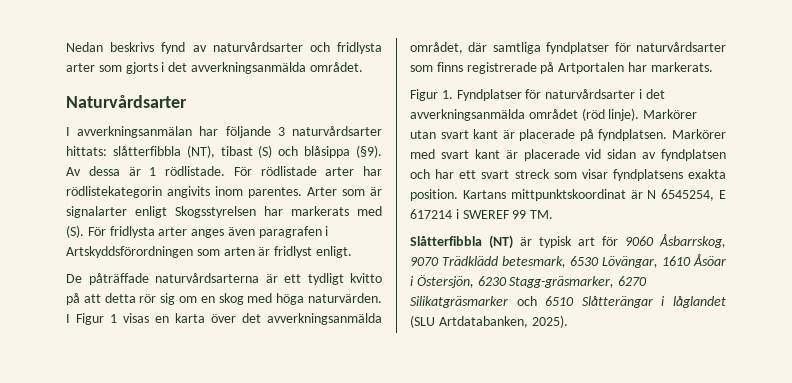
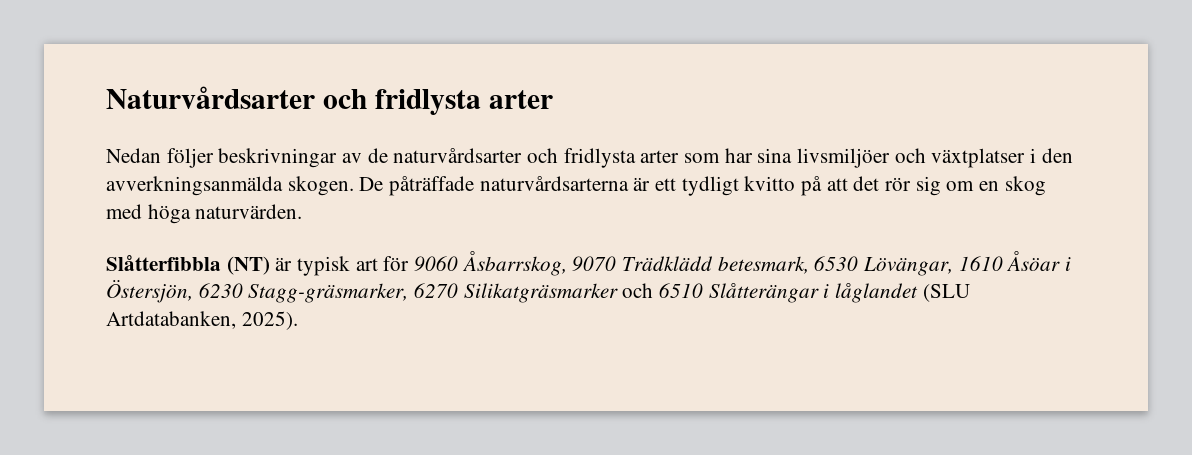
- Nedan beskrivs fynd av naturvårdsarter och fridlysta arter som gjorts i det avverkningsanmälda området.
- Naturvårdsarter
- I avverkningsanmälan har följande 3 naturvårdsarter hittats: slåtterfibbla (NT), tibast (S) och blåsippa (§9). Av dessa är 1 rödlistade. För rödlistade arter har rödlistekategorin angivits inom parentes. Arter som är signalarter enligt Skogsstyrelsen har markerats med (S). För fridlysta arter anges även paragrafen i Artskyddsförordningen som arten är fridlyst enligt.
- De påträffade naturvårdsarterna är ett tydligt kvitto på att detta rör sig om en skog med höga naturvärden. I Figur 1 visas en karta över det avverkningsanmälda området, där samtliga fyndplatser för naturvårdsarter som finns registrerade på Artportalen har markerats.
- Figur 1. Fyndplatser för naturvårdsarter i det avverkningsanmälda området (röd linje). Markörer utan svart kant är placerade på fyndplatsen. Markörer med svart kant är placerade vid sidan av fyndplatsen och har ett svart streck som visar fyndplatsens exakta position. Kartans mittpunktskoordinat är N 6545254, E 617214 i SWEREF 99 TM.
+ Naturvårdsarter och fridlysta arter
+ Nedan följer beskrivningar av de naturvårdsarter och fridlysta arter som har sina livsmiljöer och växtplatser i den avverkningsanmälda skogen. De påträffade naturvårdsarterna är ett tydligt kvitto på att det rör sig om en skog med höga naturvärden.

